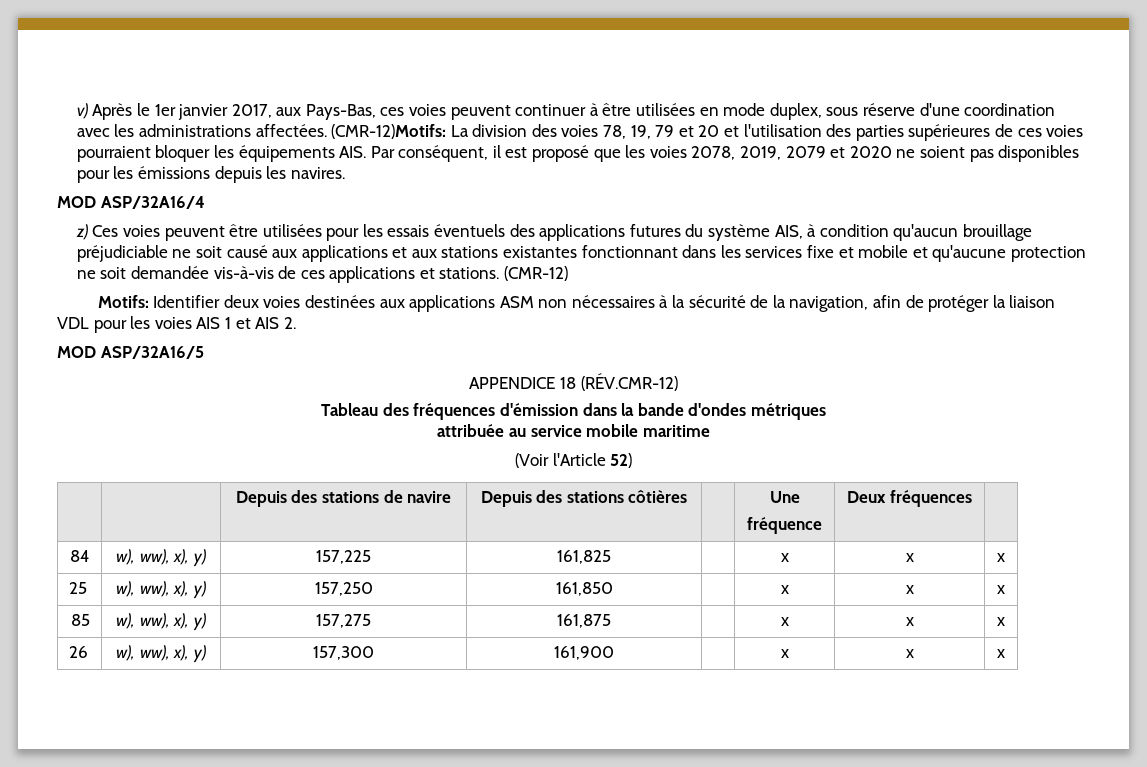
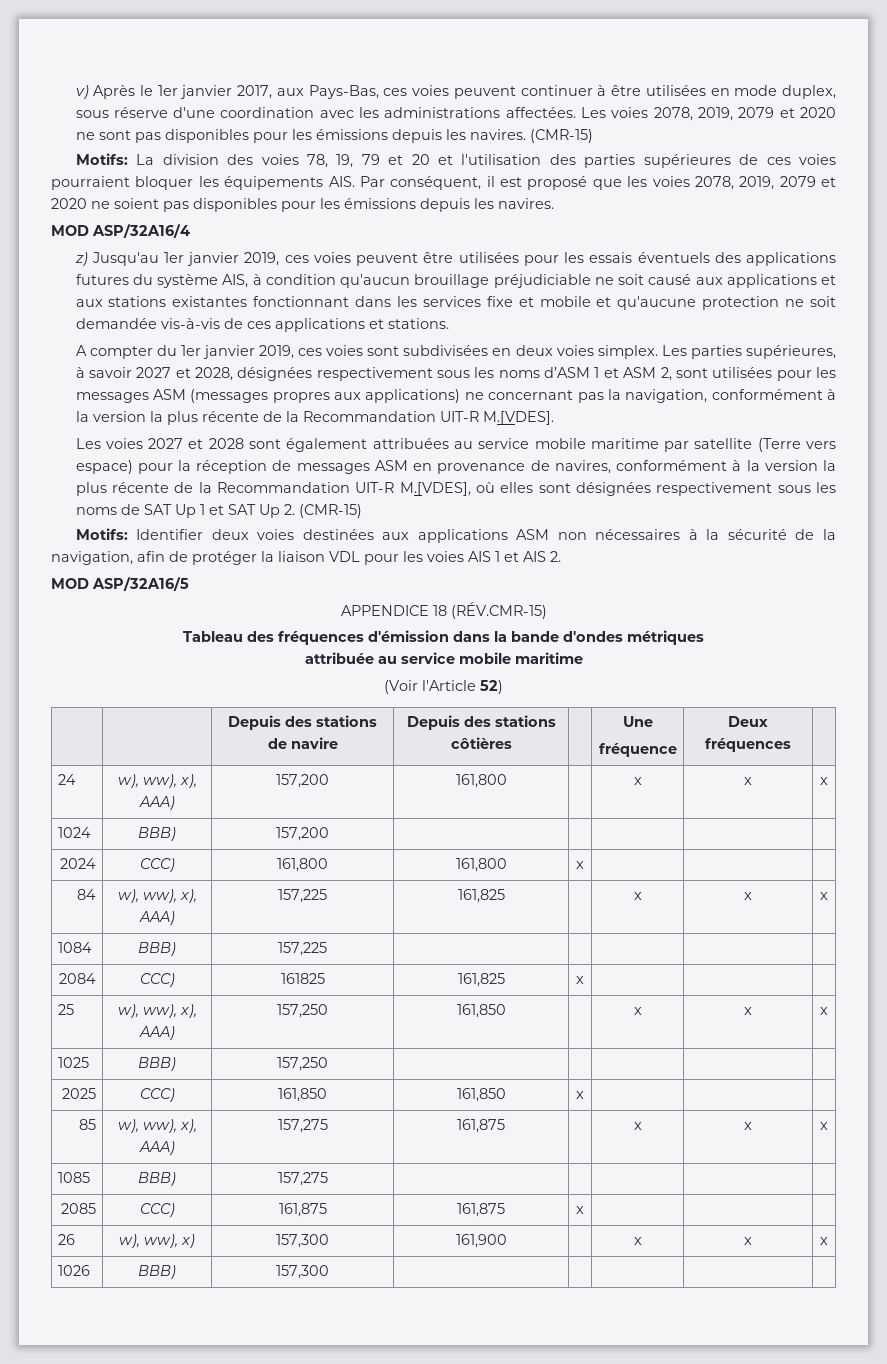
- (CMR-12)Motifs: La division des voies 78, 19, 79 et 20 et l'utilisation des parties supérieures de ces voies pourraient bloquer les équipements AIS. Par conséquent, il est proposé que les voies 2078, 2019, 2079 et 2020 ne soient pas disponibles pour les émissions depuis les navires.
+ Les voies 2078, 2019, 2079 et 2020 ne sont pas disponibles pour les émissions depuis les navires. (CMR-15)
+ Motifs: La division des voies 78, 19, 79 et 20 et l'utilisation des parties supérieures de ces voies pourraient bloquer les équipements AIS. Par conséquent, il est proposé que les voies 2078, 2019, 2079 et 2020 ne soient pas disponibles pour les émissions depuis les navires.
- z) Ces voies peuvent être utilisées pour les essais éventuels des applications futures du système AIS, à condition qu'aucun brouillage préjudiciable ne soit causé aux applications et aux stations existantes fonctionnant dans les services fixe et mobile et qu'aucune protection ne soit demandée vis-à-vis de ces applications et stations. (CMR-12)
+ z) Jusqu'au 1er janvier 2019, ces voies peuvent être utilisées pour les essais éventuels des applications futures du système AIS, à condition qu'aucun brouillage préjudiciable ne soit causé aux applications et aux stations existantes fonctionnant dans les services fixe et mobile et qu'aucune protection ne soit demandée vis-à-vis de ces applications et stations.
+ A compter du 1er janvier 2019, ces voies sont subdivisées en deux voies simplex. Les parties supérieures, à savoir 2027 et 2028, désignées respectivement sous les noms d’ASM 1 et ASM 2, sont utilisées pour les messages ASM (messages propres aux applications) ne concernant pas la navigation, conformément à la version la plus récente de la Recommandation UIT-R M.[VDES].
+ Les voies 2027 et 2028 sont également attribuées au service mobile maritime par satellite (Terre vers espace) pour la réception de messages ASM en provenance de navires, conformément à la version la plus récente de la Recommandation UIT-R M.[VDES], où elles sont désignées respectivement sous les noms de SAT Up 1 et SAT Up 2. (CMR-15)
- APPENDICE 18 (RÉV.CMR-12)
+ APPENDICE 18 (RÉV.CMR-15)
+ 24 | w), ww), x), AAA) | 157,200 | 161,800 | | x | x | x
+ 1024 | BBB) | 157,200 | | | | |
+ 2024 | CCC) | 161,800 | 161,800 | x | | |
- 84 | w), ww), x), y) | 157,225 | 161,825 | | x | x | x
+ 84 | w), ww), x), AAA) | 157,225 | 161,825 | | x | x | x
+ 1084 | BBB) | 157,225 | | | | |
+ 2084 | CCC) | 161825 | 161,825 | x | | |
- 25 | w), ww), x), y) | 157,250 | 161,850 | | x | x | x
+ 25 | w), ww), x), AAA) | 157,250 | 161,850 | | x | x | x
+ 1025 | BBB) | 157,250 | | | | |
+ 2025 | CCC) | 161,850 | 161,850 | x | | |
- 85 | w), ww), x), y) | 157,275 | 161,875 | | x | x | x
+ 85 | w), ww), x), AAA) | 157,275 | 161,875 | | x | x | x
+ 1085 | BBB) | 157,275 | | | | |
+ 2085 | CCC) | 161,875 | 161,875 | x | | |
- 26 | w), ww), x), y) | 157,300 | 161,900 | | x | x | x
+ 26 | w), ww), x) | 157,300 | 161,900 | | x | x | x
+ 1026 | BBB) | 157,300 | | | | |

